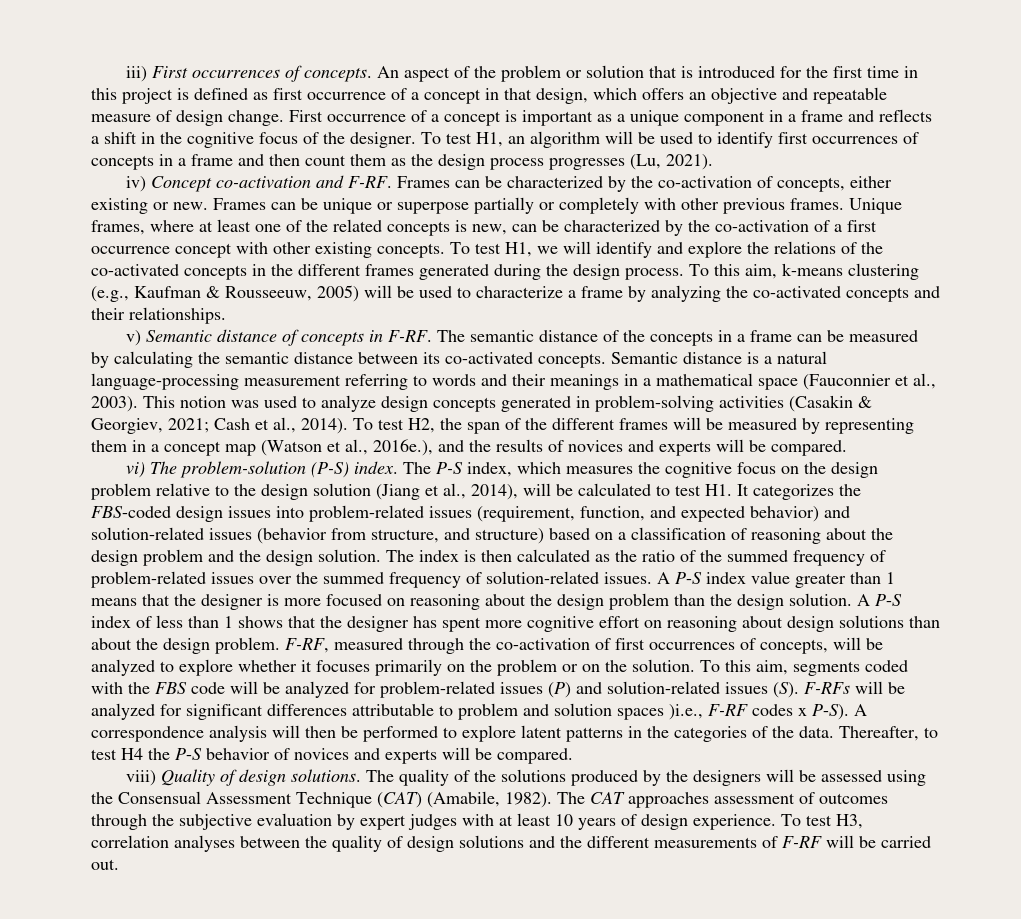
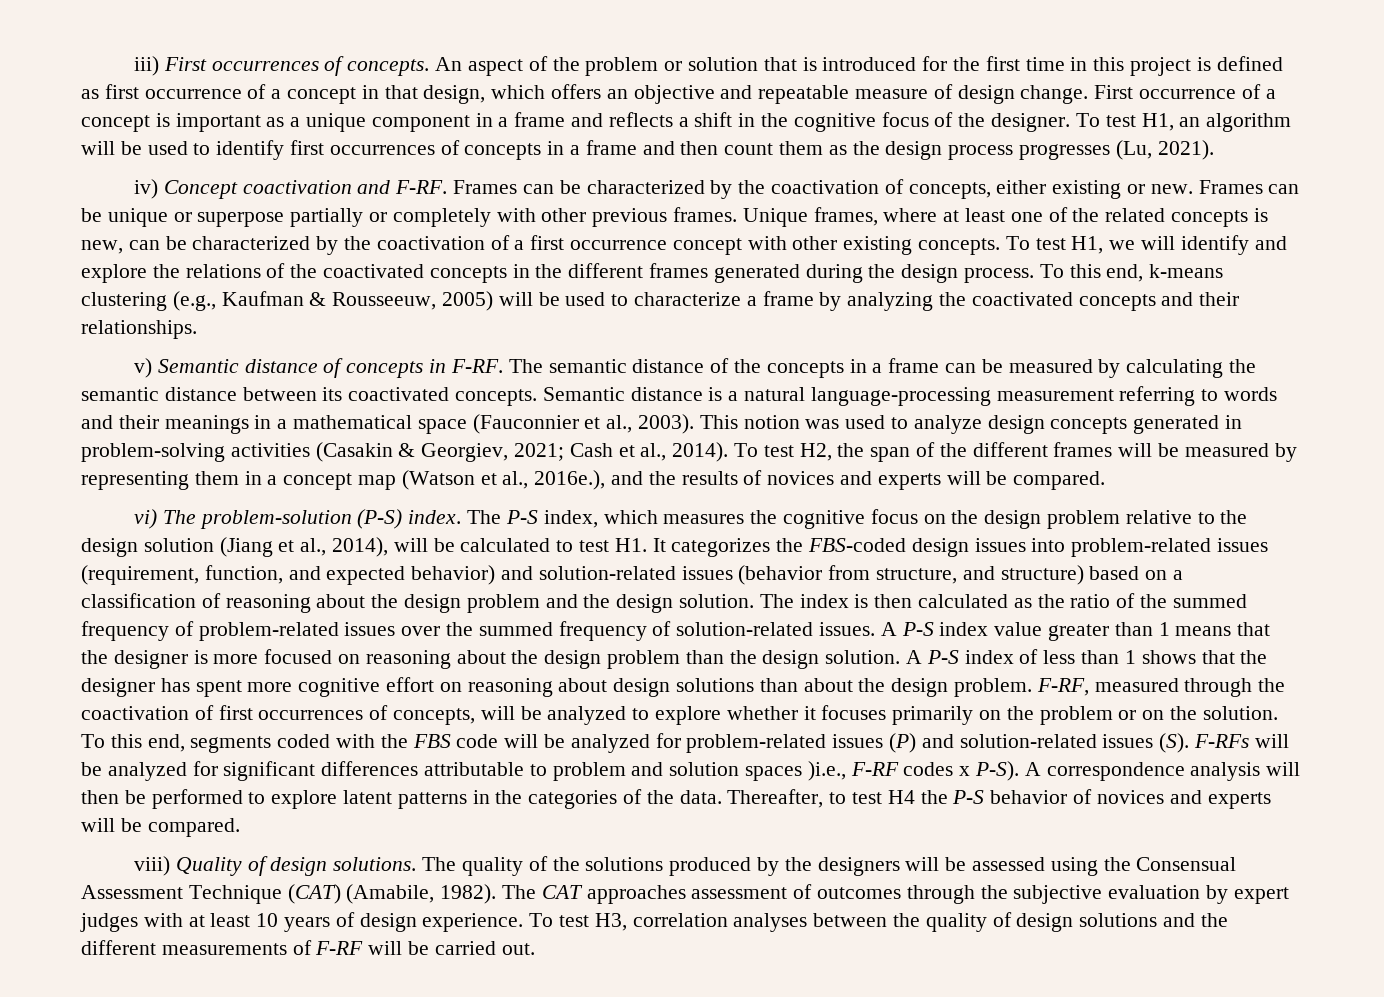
- iv) Concept co-activation and F-RF.
+ iv) Concept coactivation and F-RF.
- Frames can be characterized by the co-activation of concepts, either existing or new.
+ Frames can be characterized by the coactivation of concepts, either existing or new.
- Unique frames, where at least one of the related concepts is new, can be characterized by the co-activation of a first occurrence concept with other existing concepts.
+ Unique frames, where at least one of the related concepts is new, can be characterized by the coactivation of a first occurrence concept with other existing concepts.
- To test H1, we will identify and explore the relations of the co-activated concepts in the different frames generated during the design process.
+ To test H1, we will identify and explore the relations of the coactivated concepts in the different frames generated during the design process.
- To this aim, k-means clustering (e.g., Kaufman & Rousseeuw, 2005) will be used to characterize a frame by analyzing the co-activated concepts and their relationships.
+ To this end, k-means clustering (e.g., Kaufman & Rousseeuw, 2005) will be used to characterize a frame by analyzing the coactivated concepts and their relationships.
- The semantic distance of the concepts in a frame can be measured by calculating the semantic distance between its co-activated concepts.
+ The semantic distance of the concepts in a frame can be measured by calculating the semantic distance between its coactivated concepts.
- F-RF, measured through the co-activation of first occurrences of concepts, will be analyzed to explore whether it focuses primarily on the problem or on the solution.
+ F-RF, measured through the coactivation of first occurrences of concepts, will be analyzed to explore whether it focuses primarily on the problem or on the solution.
- To this aim, segments coded with the FBS code will be analyzed for problem-related issues (P) and solution-related issues (S). F-RFs will be analyzed for significant differences attributable to problem and solution spaces )i.e., F-RF codes x P-S).
+ To this end, segments coded with the FBS code will be analyzed for problem-related issues (P) and solution-related issues (S). F-RFs will be analyzed for significant differences attributable to problem and solution spaces )i.e., F-RF codes x P-S).

